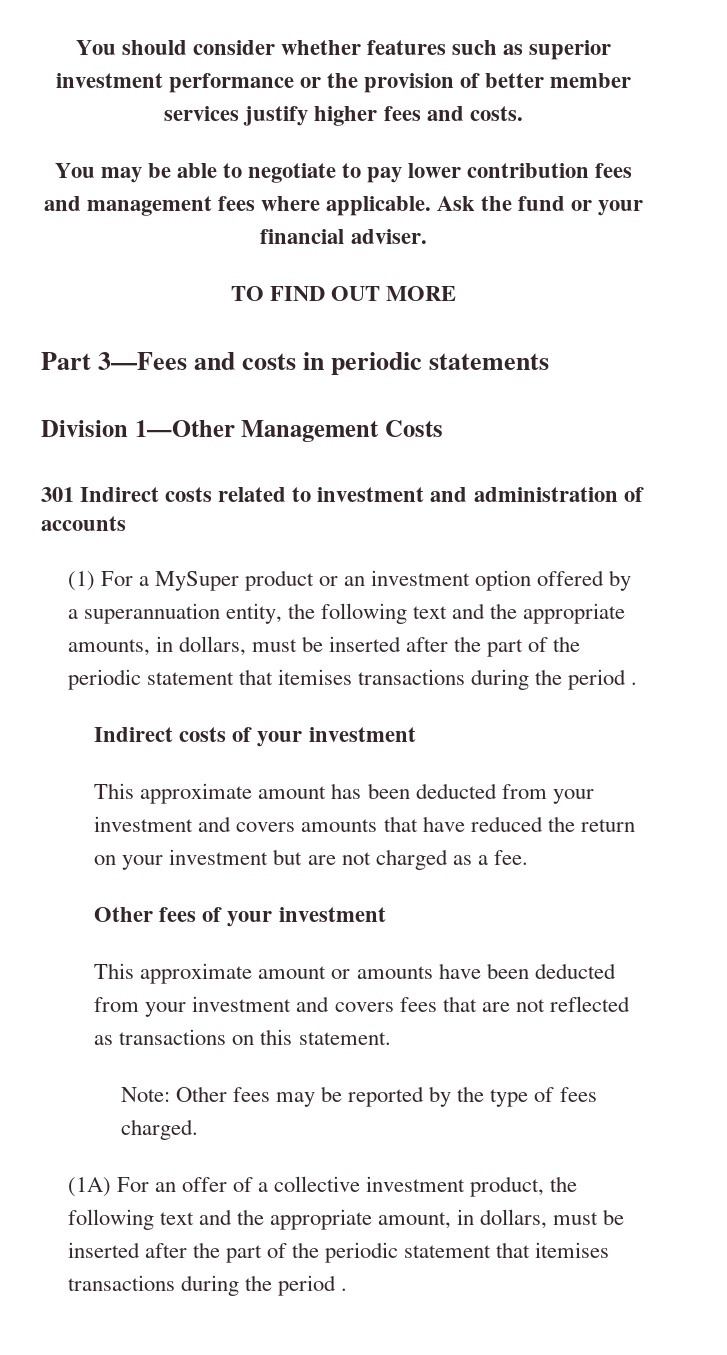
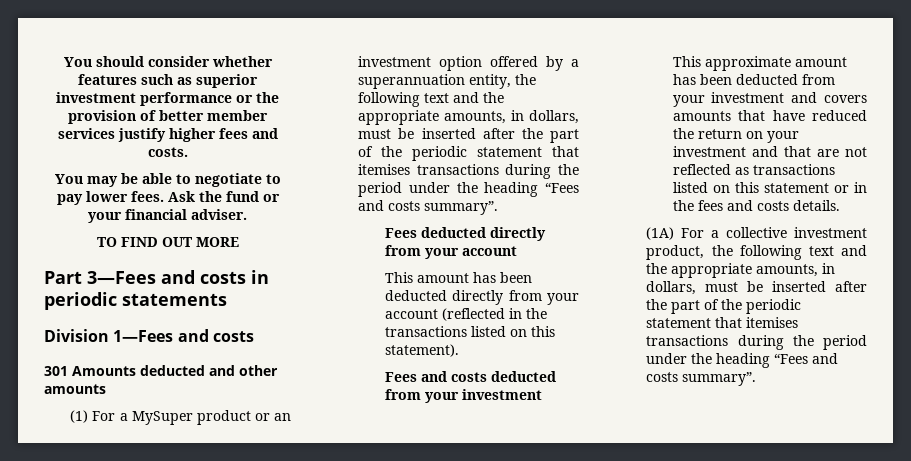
- You may be able to negotiate to pay lower contribution fees and management fees where applicable.
+ You may be able to negotiate to pay lower fees.
- Division 1—Other Management Costs
- 301 Indirect costs related to investment and administration of accounts
+ Division 1—Fees and costs
+ 301 Amounts deducted and other amounts
- (1) For a MySuper product or an investment option offered by a superannuation entity, the following text and the appropriate amounts, in dollars, must be inserted after the part of the periodic statement that itemises transactions during the period .
- Indirect costs of your investment
+ (1) For a MySuper product or an investment option offered by a superannuation entity, the following text and the appropriate amounts, in dollars, must be inserted after the part of the periodic statement that itemises transactions during the period under the heading “Fees and costs summary”.
+ Fees deducted directly from your account
+ This amount has been deducted directly from your account (reflected in the transactions listed on this statement).
+ Fees and costs deducted from your investment
- This approximate amount has been deducted from your investment and covers amounts that have reduced the return on your investment but are not charged as a fee.
- Other fees of your investment
- This approximate amount or amounts have been deducted from your investment and covers fees that are not reflected as transactions on this statement.
- Note: Other fees may be reported by the type of fees charged.
+ This approximate amount has been deducted from your investment and covers amounts that have reduced the return on your investment and that are not reflected as transactions listed on this statement or in the fees and costs details.
- (1A) For an offer of a collective investment product, the following text and the appropriate amount, in dollars, must be inserted after the part of the periodic statement that itemises transactions during the period .
+ (1A) For a collective investment product, the following text and the appropriate amounts, in dollars, must be inserted after the part of the periodic statement that itemises transactions during the period under the heading “Fees and costs summary”.

